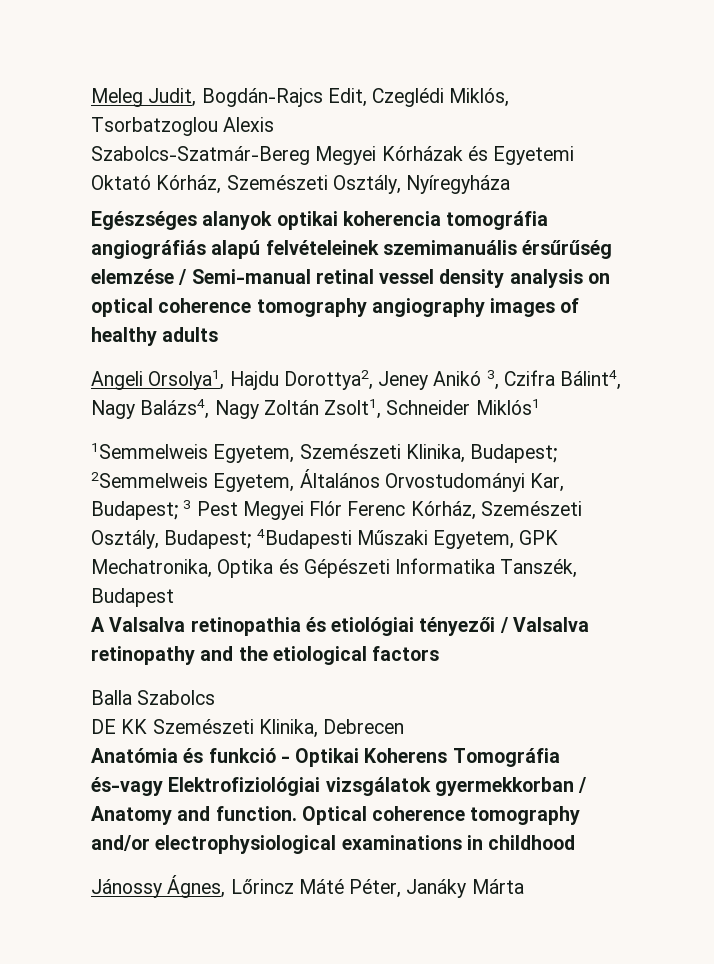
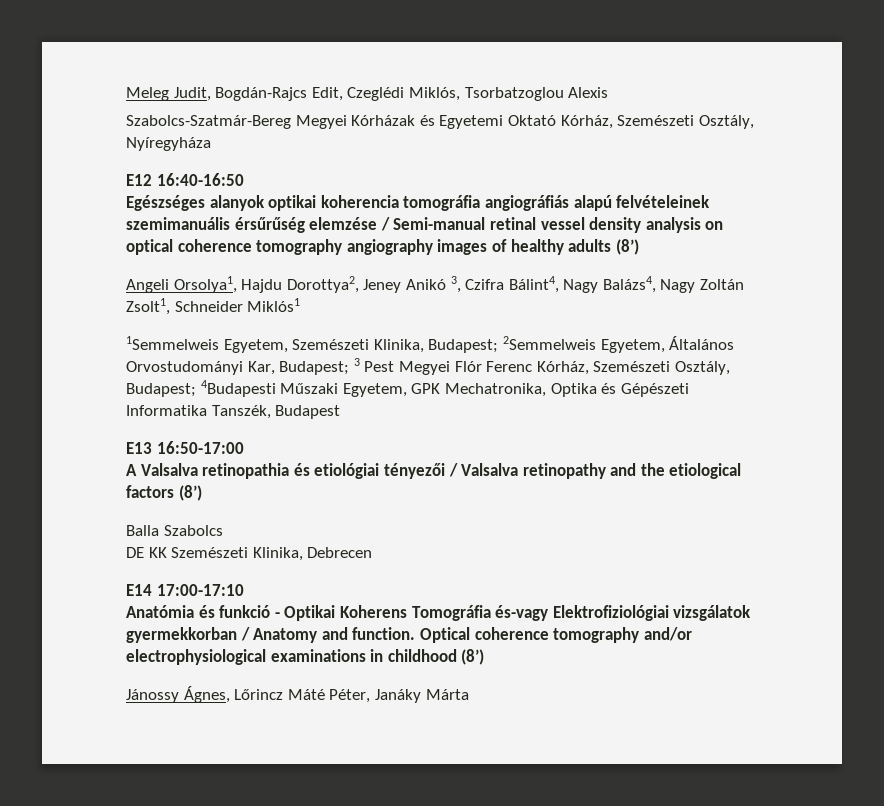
+ E12 16:40-16:50
- Egészséges alanyok optikai koherencia tomográfia angiográfiás alapú felvételeinek szemimanuális érsűrűség elemzése / Semi-manual retinal vessel density analysis on optical coherence tomography angiography images of healthy adults
+ Egészséges alanyok optikai koherencia tomográfia angiográfiás alapú felvételeinek szemimanuális érsűrűség elemzése / Semi-manual retinal vessel density analysis on optical coherence tomography angiography images of healthy adults (8’)
+ E13 16:50-17:00
- A Valsalva retinopathia és etiológiai tényezői / Valsalva retinopathy and the etiological factors
+ A Valsalva retinopathia és etiológiai tényezői / Valsalva retinopathy and the etiological factors (8’)
+ E14 17:00-17:10
- Optical coherence tomography and/or electrophysiological examinations in childhood
+ Optical coherence tomography and/or electrophysiological examinations in childhood (8’)

